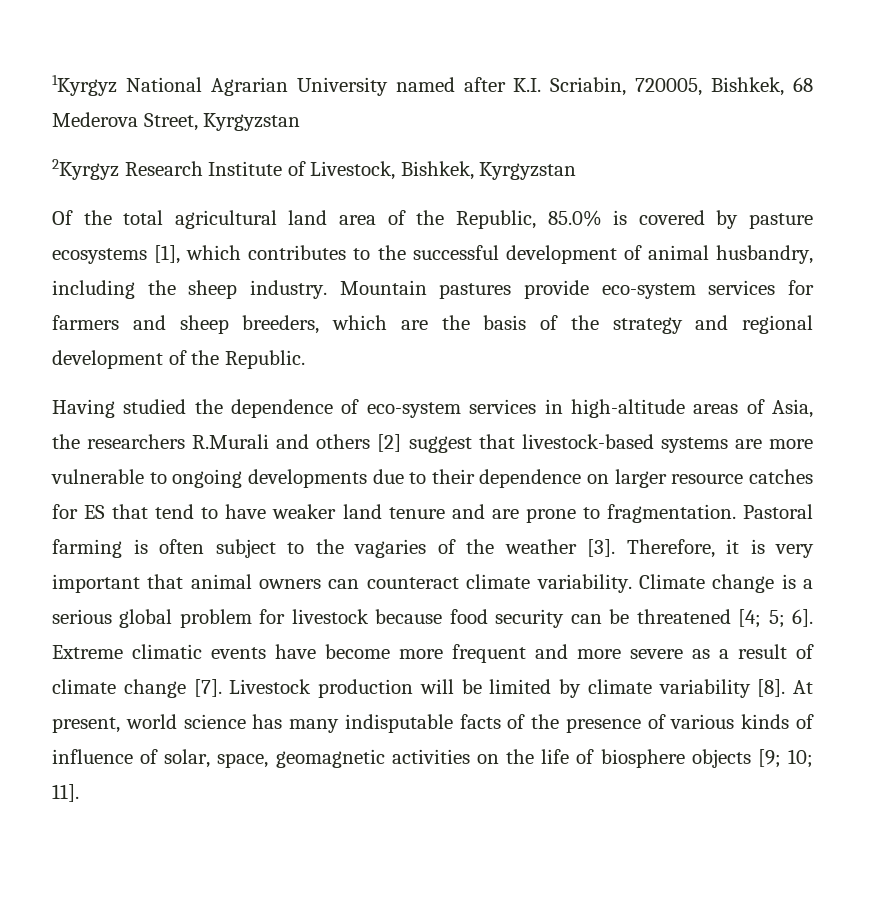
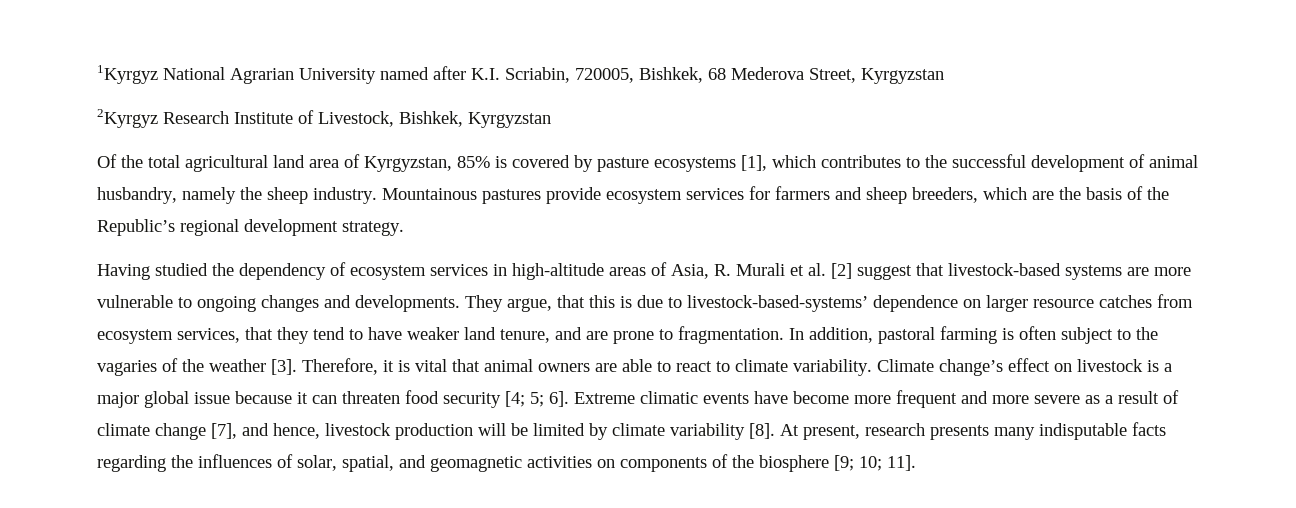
- Of the total agricultural land area of the Republic, 85.0% is covered by pasture ecosystems [1], which contributes to the successful development of animal husbandry, including the sheep industry.
+ Of the total agricultural land area of Kyrgyzstan, 85% is covered by pasture ecosystems [1], which contributes to the successful development of animal husbandry, namely the sheep industry.
- Mountain pastures provide eco-system services for farmers and sheep breeders, which are the basis of the strategy and regional development of the Republic.
+ Mountainous pastures provide ecosystem services for farmers and sheep breeders, which are the basis of the Republic’s regional development strategy.
- Having studied the dependence of eco-system services in high-altitude areas of Asia, the researchers R.Murali and others [2] suggest that livestock-based systems are more vulnerable to ongoing developments due to their dependence on larger resource catches for ES that tend to have weaker land tenure and are prone to fragmentation.
+ Having studied the dependency of ecosystem services in high-altitude areas of Asia, R. Murali et al. [2] suggest that livestock-based systems are more vulnerable to ongoing changes and developments. They argue, that this is due to livestock-based-systems’ dependence on larger resource catches from ecosystem services, that they tend to have weaker land tenure, and are prone to fragmentation.
- Pastoral farming is often subject to the vagaries of the weather [3].
+ In addition, pastoral farming is often subject to the vagaries of the weather [3].
- Therefore, it is very important that animal owners can counteract climate variability. Climate change is a serious global problem for livestock because food security can be threatened [4; 5; 6].
+ Therefore, it is vital that animal owners are able to react to climate variability. Climate change’s effect on livestock is a major global issue because it can threaten food security [4; 5; 6].
- Extreme climatic events have become more frequent and more severe as a result of climate change [7]. Livestock production will be limited by climate variability [8].
+ Extreme climatic events have become more frequent and more severe as a result of climate change [7], and hence, livestock production will be limited by climate variability [8].
- At present, world science has many indisputable facts of the presence of various kinds of influence of solar, space, geomagnetic activities on the life of biosphere objects [9; 10; 11].
+ At present, research presents many indisputable facts regarding the influences of solar, spatial, and geomagnetic activities on components of the biosphere [9; 10; 11].

